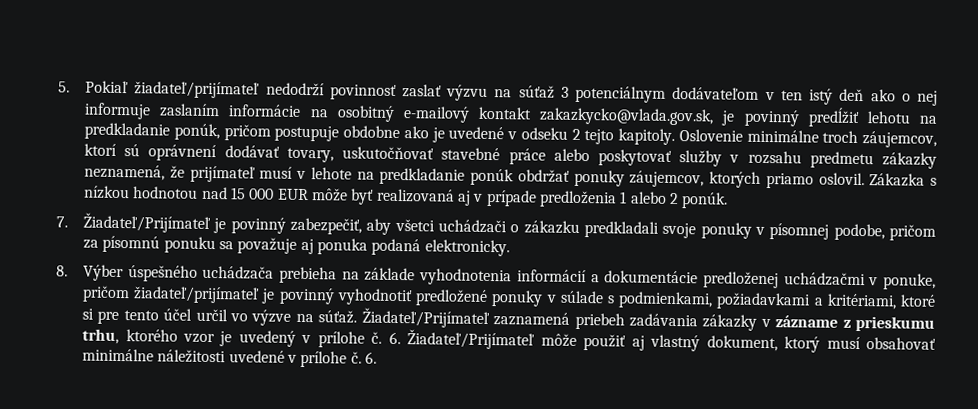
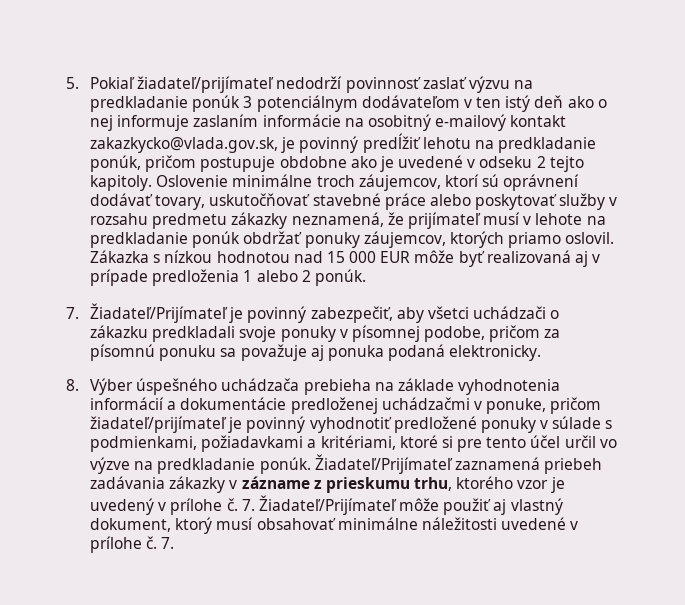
- 5. Pokiaľ žiadateľ/prijímateľ nedodrží povinnosť zaslať výzvu na súťaž 3 potenciálnym dodávateľom v ten istý deň ako o nej informuje zaslaním informácie na osobitný e-mailový kontakt zakazkycko@vlada.gov.sk, je povinný predĺžiť lehotu na predkladanie ponúk, pričom postupuje obdobne ako je uvedené v odseku 2 tejto kapitoly.
+ 5. Pokiaľ žiadateľ/prijímateľ nedodrží povinnosť zaslať výzvu na predkladanie ponúk 3 potenciálnym dodávateľom v ten istý deň ako o nej informuje zaslaním informácie na osobitný e-mailový kontakt zakazkycko@vlada.gov.sk, je povinný predĺžiť lehotu na predkladanie ponúk, pričom postupuje obdobne ako je uvedené v odseku 2 tejto kapitoly.
- 8. Výber úspešného uchádzača prebieha na základe vyhodnotenia informácií a dokumentácie predloženej uchádzačmi v ponuke, pričom žiadateľ/prijímateľ je povinný vyhodnotiť predložené ponuky v súlade s podmienkami, požiadavkami a kritériami, ktoré si pre tento účel určil vo výzve na súťaž.
+ 8. Výber úspešného uchádzača prebieha na základe vyhodnotenia informácií a dokumentácie predloženej uchádzačmi v ponuke, pričom žiadateľ/prijímateľ je povinný vyhodnotiť predložené ponuky v súlade s podmienkami, požiadavkami a kritériami, ktoré si pre tento účel určil vo výzve na predkladanie ponúk.
- 6. Žiadateľ/Prijímateľ môže použiť aj vlastný dokument, ktorý musí obsahovať minimálne náležitosti uvedené v prílohe č. 6.
+ 7. Žiadateľ/Prijímateľ môže použiť aj vlastný dokument, ktorý musí obsahovať minimálne náležitosti uvedené v prílohe č. 7.

